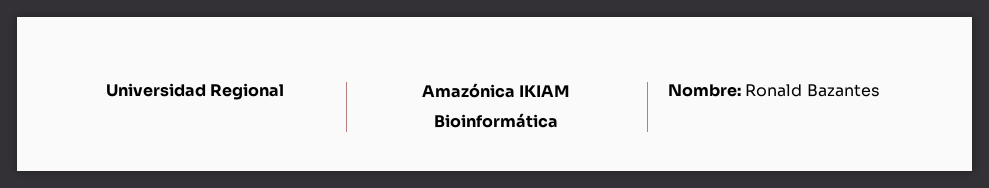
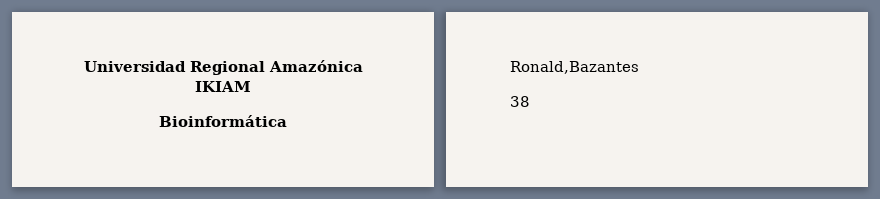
- Nombre: Ronald Bazantes
+ Ronald,Bazantes
+ 38

